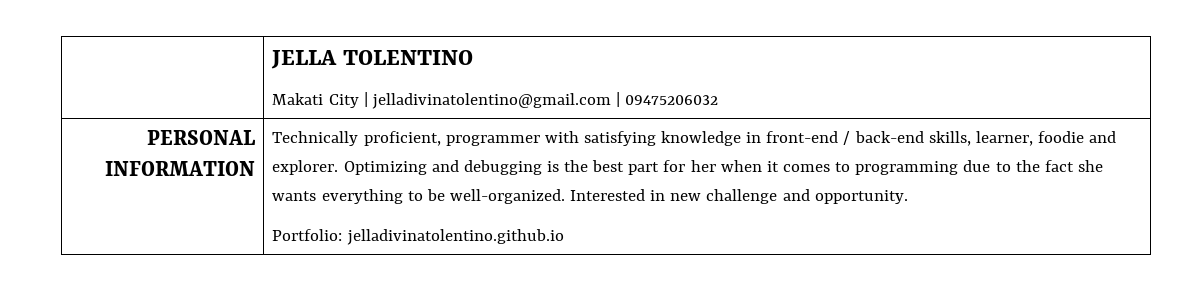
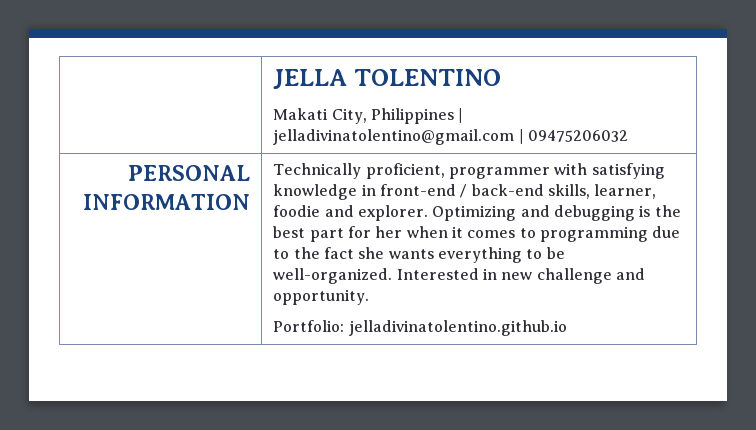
  | JELLA TOLENTINO
- Makati City | jelladivinatolentino@gmail.com | 09475206032
+ Makati City, Philippines | jelladivinatolentino@gmail.com | 09475206032

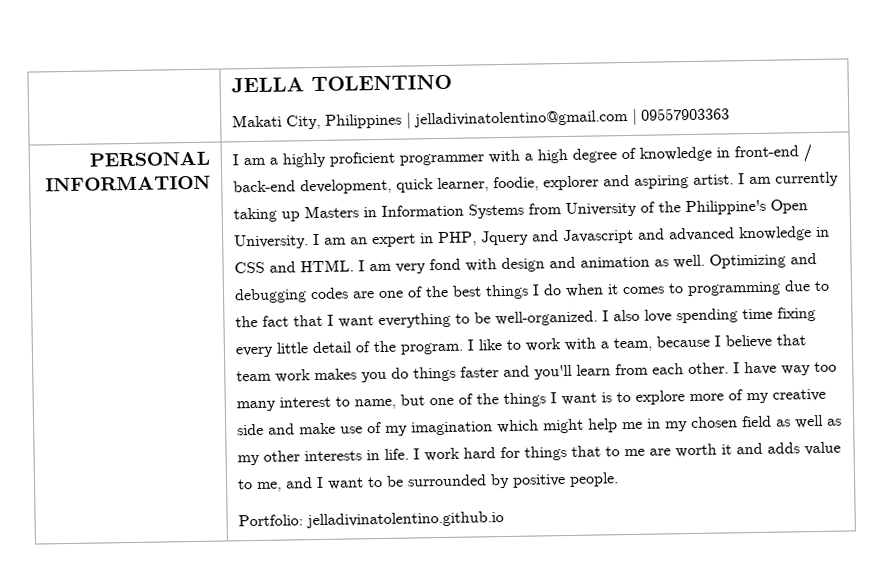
  | JELLA TOLENTINO
- Makati City, Philippines | jelladivinatolentino@gmail.com | 09475206032
+ Makati City, Philippines | jelladivinatolentino@gmail.com | 09557903363
- Technically proficient, programmer with satisfying knowledge in front-end / back-end skills, learner, foodie and explorer. Optimizing and debugging is the best part for her when it comes to programming due to the fact she wants everything to be well-organized.
+ I am a highly proficient programmer with a high degree of knowledge in front-end / back-end development, quick learner, foodie, explorer and aspiring artist. I am currently taking up Masters in Information Systems from University of the Philippine's Open University. I am an expert in PHP, Jquery and Javascript and advanced knowledge in CSS and HTML. I am very fond with design and animation as well. Optimizing and debugging codes are one of the best things I do when it comes to programming due to the fact that I want everything to be well-organized.
- Interested in new challenge and opportunity.
+ I also love spending time fixing every little detail of the program. I like to work with a team, because I believe that team work makes you do things faster and you'll learn from each other. I have way too many interest to name, but one of the things I want is to explore more of my creative side and make use of my imagination which might help me in my chosen field as well as my other interests in life. I work hard for things that to me are worth it and adds value to me, and I want to be surrounded by positive people.

